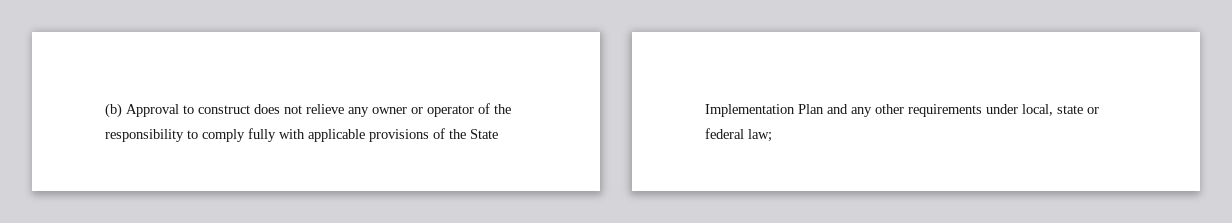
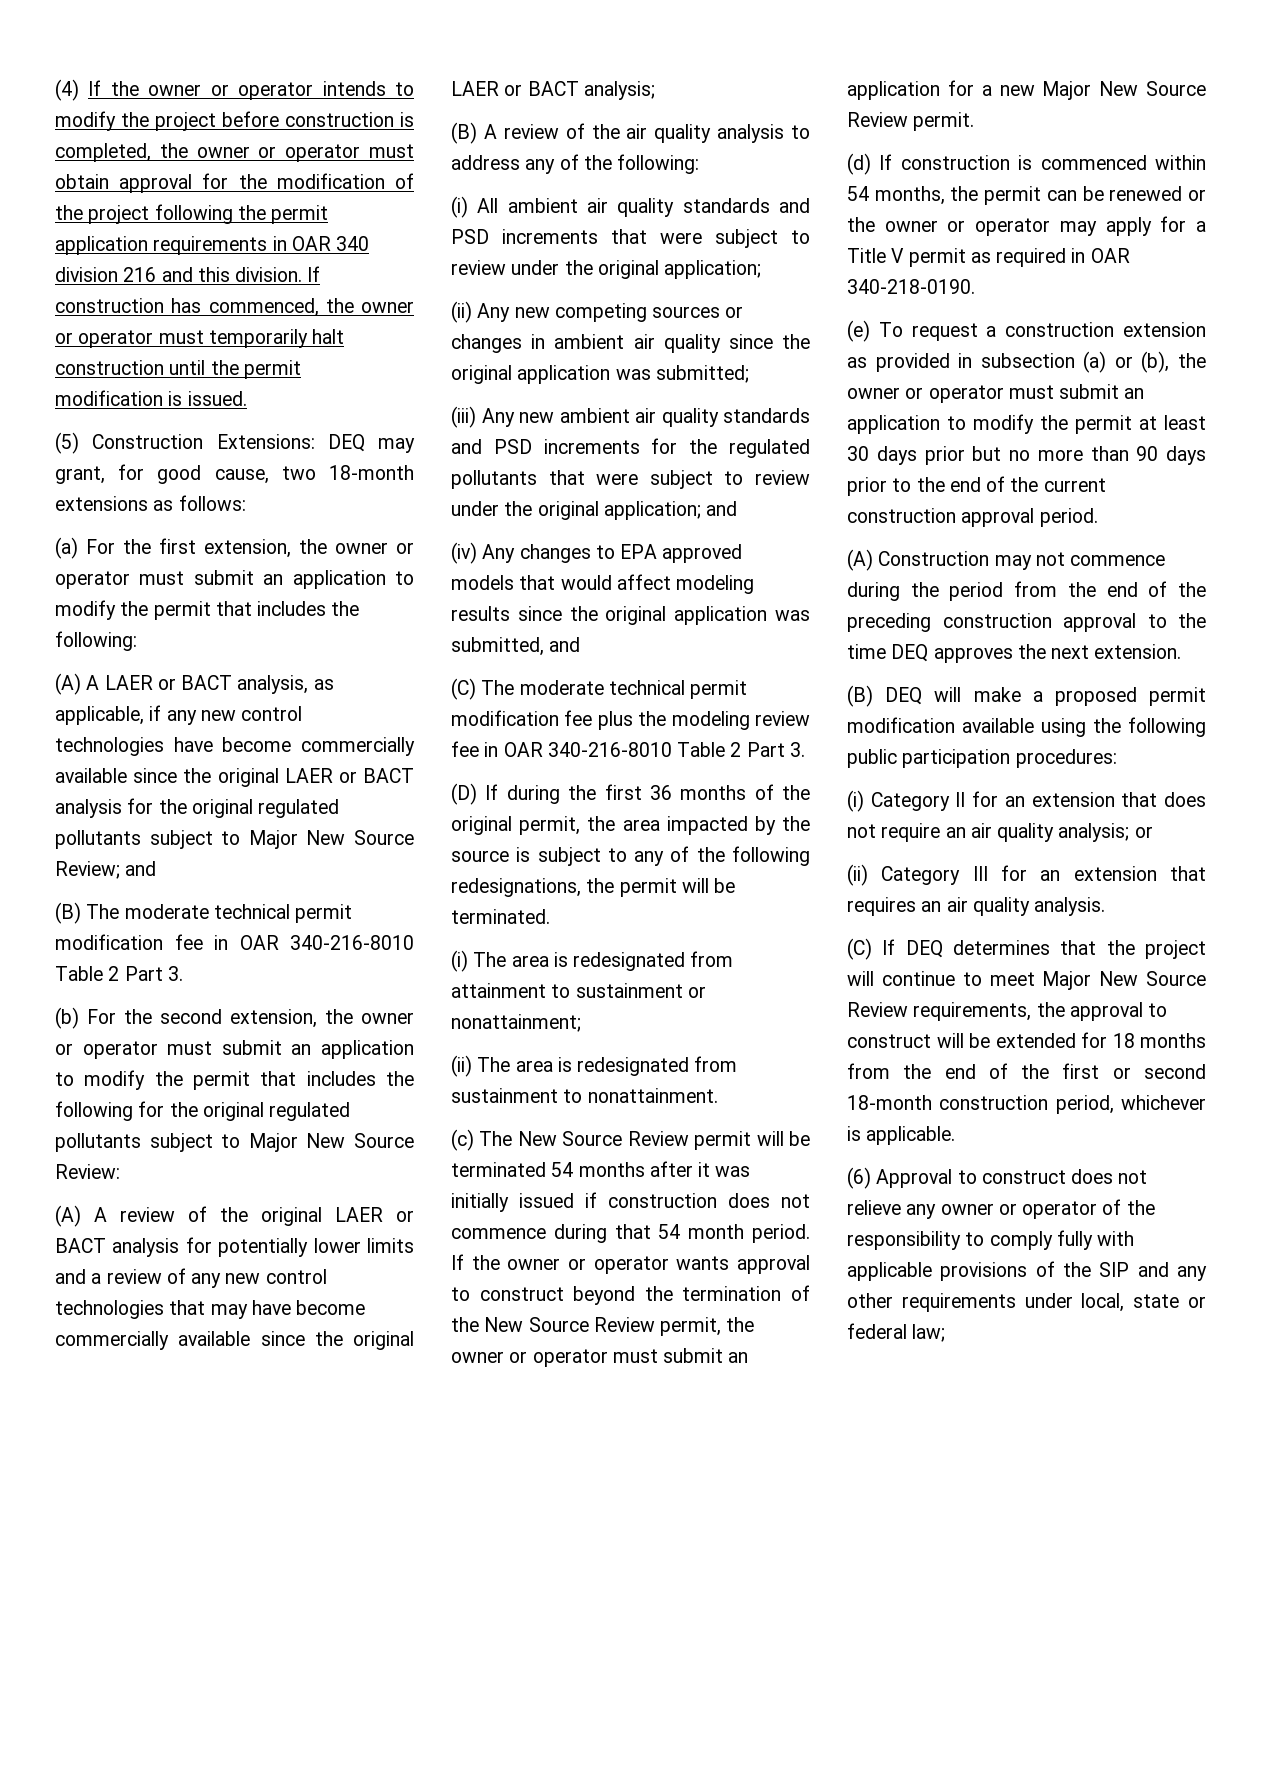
- (b) Approval to construct does not relieve any owner or operator of the responsibility to comply fully with applicable provisions of the State Implementation Plan and any other requirements under local, state or federal law;
+ (4) If the owner or operator intends to modify the project before construction is completed, the owner or operator must obtain approval for the modification of the project following the permit application requirements in OAR 340 division 216 and this division. If construction has commenced, the owner or operator must temporarily halt construction until the permit modification is issued.
+ (5) Construction Extensions: DEQ may grant, for good cause, two 18-month extensions as follows:
+ (a) For the first extension, the owner or operator must submit an application to modify the permit that includes the following:
+ (A) A LAER or BACT analysis, as applicable, if any new control technologies have become commercially available since the original LAER or BACT analysis for the original regulated pollutants subject to Major New Source Review; and
+ (B) The moderate technical permit modification fee in OAR 340-216-8010 Table 2 Part 3.
+ (b) For the second extension, the owner or operator must submit an application to modify the permit that includes the following for the original regulated pollutants subject to Major New Source Review:
+ (A) A review of the original LAER or BACT analysis for potentially lower limits and a review of any new control technologies that may have become commercially available since the original LAER or BACT analysis;
+ (B) A review of the air quality analysis to address any of the following:
+ (i) All ambient air quality standards and PSD increments that were subject to review under the original application;
+ (ii) Any new competing sources or changes in ambient air quality since the original application was submitted;
+ (iii) Any new ambient air quality standards and PSD increments for the regulated pollutants that were subject to review under the original application; and
+ (iv) Any changes to EPA approved models that would affect modeling results since the original application was submitted, and
+ (C) The moderate technical permit modification fee plus the modeling review fee in OAR 340-216-8010 Table 2 Part 3.
+ (D) If during the first 36 months of the original permit, the area impacted by the source is subject to any of the following redesignations, the permit will be terminated.
+ (i) The area is redesignated from attainment to sustainment or nonattainment;
+ (ii) The area is redesignated from sustainment to nonattainment.
+ (c) The New Source Review permit will be terminated 54 months after it was initially issued if construction does not commence during that 54 month period. If the owner or operator wants approval to construct beyond the termination of the New Source Review permit, the owner or operator must submit an application for a new Major New Source Review permit.
+ (d) If construction is commenced within 54 months, the permit can be renewed or the owner or operator may apply for a Title V permit as required in OAR 340-218-0190.
+ (e) To request a construction extension as provided in subsection (a) or (b), the owner or operator must submit an application to modify the permit at least 30 days prior but no more than 90 days prior to the end of the current construction approval period.
+ (A) Construction may not commence during the period from the end of the preceding construction approval to the time DEQ approves the next extension.
+ (B) DEQ will make a proposed permit modification available using the following public participation procedures:
+ (i) Category II for an extension that does not require an air quality analysis; or
+ (ii) Category III for an extension that requires an air quality analysis.
+ (C) If DEQ determines that the project will continue to meet Major New Source Review requirements, the approval to construct will be extended for 18 months from the end of the first or second 18-month construction period, whichever is applicable.
+ (6) Approval to construct does not relieve any owner or operator of the responsibility to comply fully with applicable provisions of the SIP and any other requirements under local, state or federal law;

